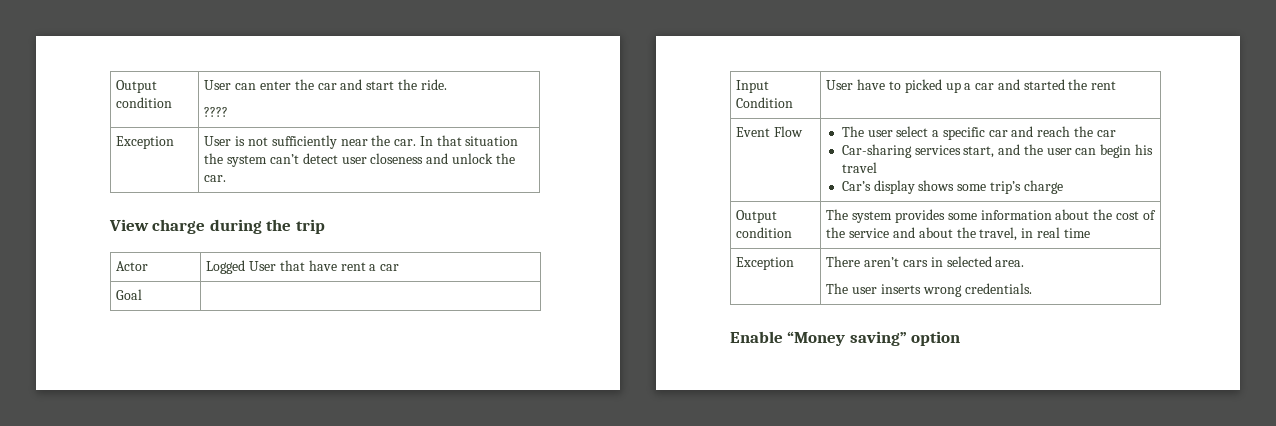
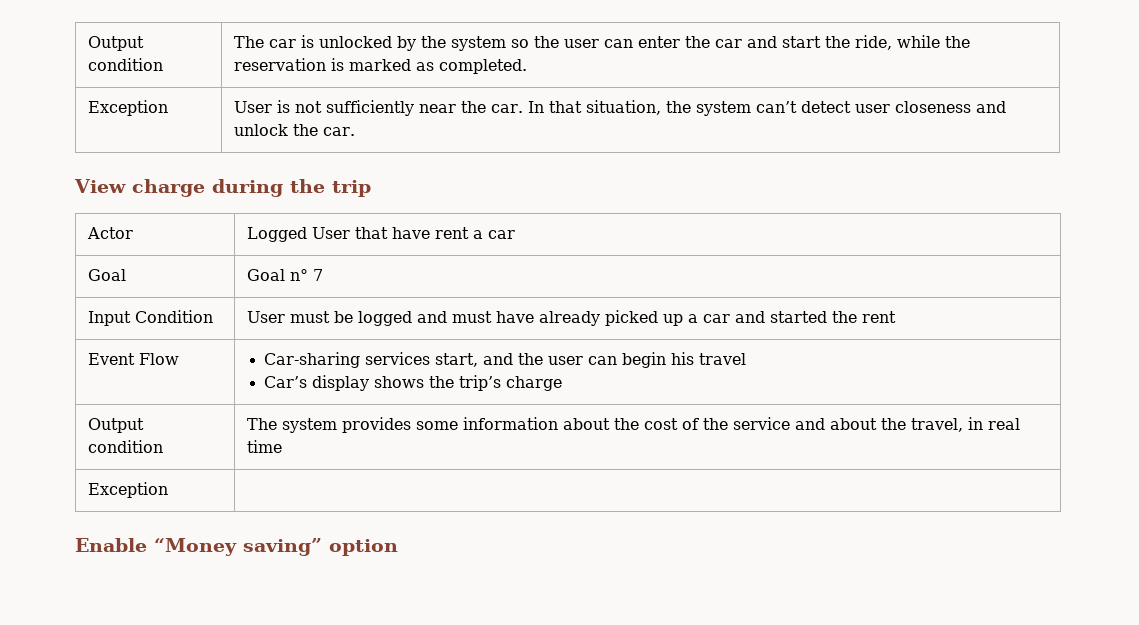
- Output condition | User can enter the car and start the ride.
- ????
+ Output condition | The car is unlocked by the system so the user can enter the car and start the ride, while the reservation is marked as completed.
- Exception | User is not sufficiently near the car. In that situation the system can’t detect user closeness and unlock the car.
+ Exception | User is not sufficiently near the car. In that situation, the system can’t detect user closeness and unlock the car.
- Goal |
+ Goal | Goal n° 7
- Input Condition | User have to picked up a car and started the rent
+ Input Condition | User must be logged and must have already picked up a car and started the rent
- Event Flow | The user select a specific car and reach the car
- Car-sharing services start, and the user can begin his travel
- Car’s display shows some trip’s charge
+ Event Flow | Car-sharing services start, and the user can begin his travel
+ Car’s display shows the trip’s charge
  Output condition | The system provides some information about the cost of the service and about the travel, in real time
- Exception | There aren’t cars in selected area.
- The user inserts wrong credentials.
+ Exception |

